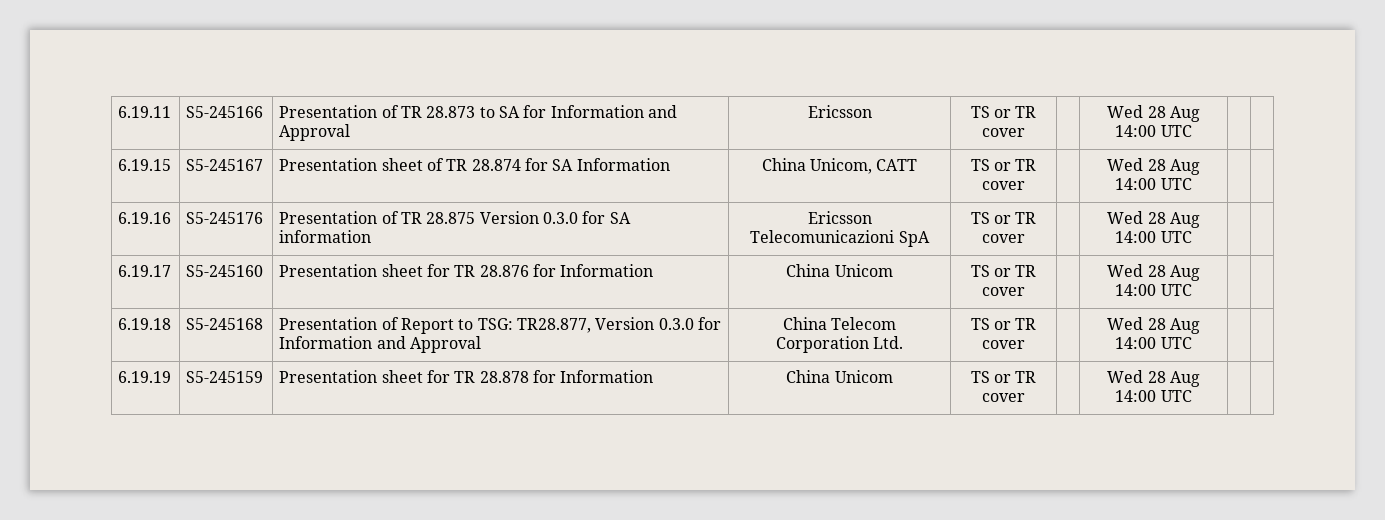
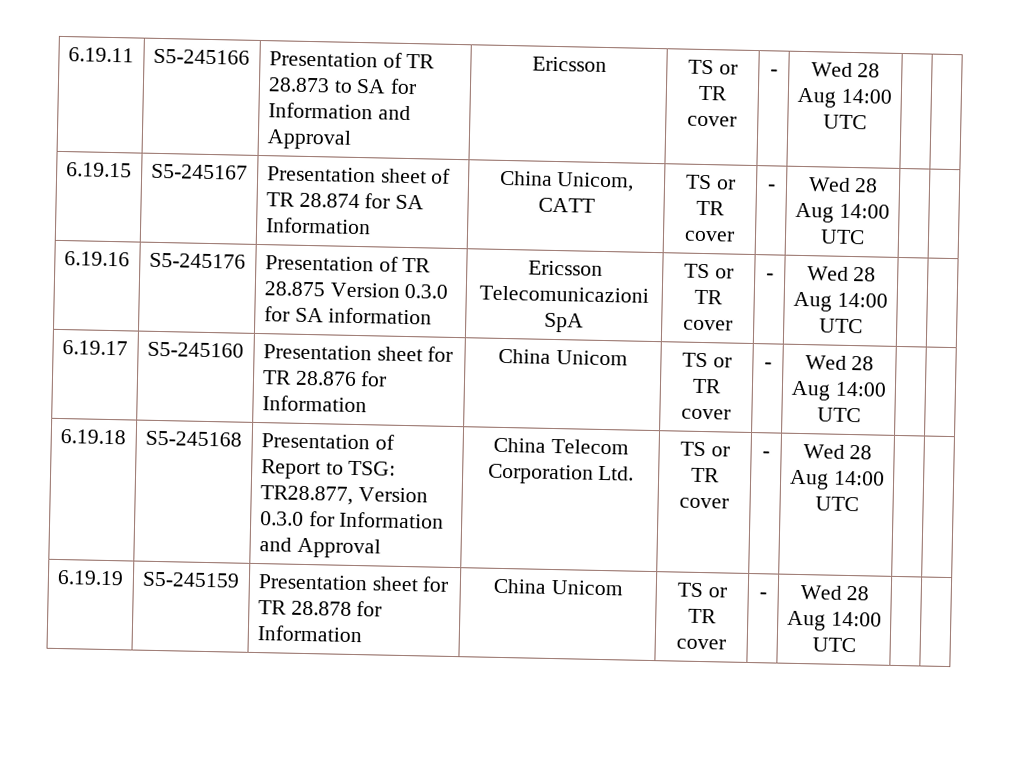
- 6.19.11 | S5-245166 | Presentation of TR 28.873 to SA for Information and Approval | Ericsson | TS or TR cover | | Wed 28 Aug 14:00 UTC | |
+ 6.19.11 | S5-245166 | Presentation of TR 28.873 to SA for Information and Approval | Ericsson | TS or TR cover | - | Wed 28 Aug 14:00 UTC | |
- 6.19.15 | S5-245167 | Presentation sheet of TR 28.874 for SA Information | China Unicom, CATT | TS or TR cover | | Wed 28 Aug 14:00 UTC | |
+ 6.19.15 | S5-245167 | Presentation sheet of TR 28.874 for SA Information | China Unicom, CATT | TS or TR cover | - | Wed 28 Aug 14:00 UTC | |
- 6.19.16 | S5-245176 | Presentation of TR 28.875 Version 0.3.0 for SA information | Ericsson Telecomunicazioni SpA | TS or TR cover | | Wed 28 Aug 14:00 UTC | |
+ 6.19.16 | S5-245176 | Presentation of TR 28.875 Version 0.3.0 for SA information | Ericsson Telecomunicazioni SpA | TS or TR cover | - | Wed 28 Aug 14:00 UTC | |
- 6.19.17 | S5-245160 | Presentation sheet for TR 28.876 for Information | China Unicom | TS or TR cover | | Wed 28 Aug 14:00 UTC | |
+ 6.19.17 | S5-245160 | Presentation sheet for TR 28.876 for Information | China Unicom | TS or TR cover | - | Wed 28 Aug 14:00 UTC | |
- 6.19.18 | S5-245168 | Presentation of Report to TSG: TR28.877, Version 0.3.0 for Information and Approval | China Telecom Corporation Ltd. | TS or TR cover | | Wed 28 Aug 14:00 UTC | |
+ 6.19.18 | S5-245168 | Presentation of Report to TSG: TR28.877, Version 0.3.0 for Information and Approval | China Telecom Corporation Ltd. | TS or TR cover | - | Wed 28 Aug 14:00 UTC | |
- 6.19.19 | S5-245159 | Presentation sheet for TR 28.878 for Information | China Unicom | TS or TR cover | | Wed 28 Aug 14:00 UTC | |
+ 6.19.19 | S5-245159 | Presentation sheet for TR 28.878 for Information | China Unicom | TS or TR cover | - | Wed 28 Aug 14:00 UTC | |

